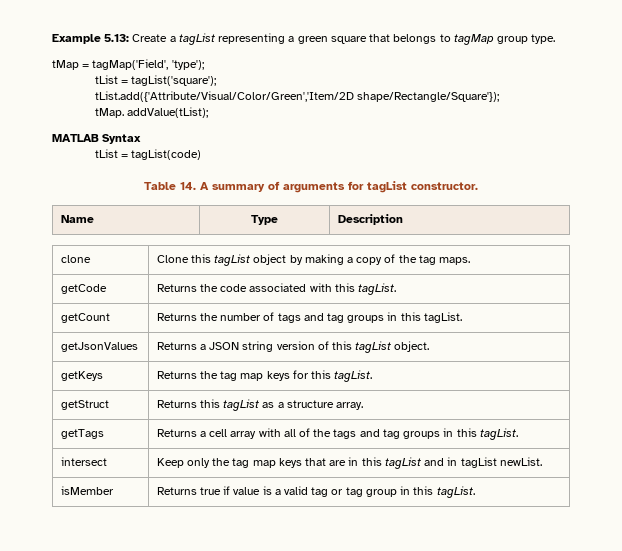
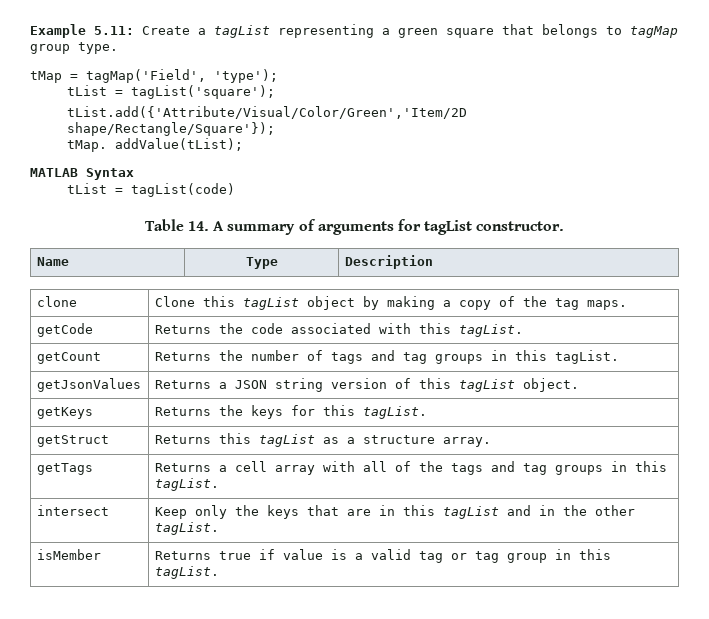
- Example 5.13: Create a tagList representing a green square that belongs to tagMap group type.
+ Example 5.11: Create a tagList representing a green square that belongs to tagMap group type.
- getKeys | Returns the tag map keys for this tagList.
+ getKeys | Returns the keys for this tagList.
- intersect | Keep only the tag map keys that are in this tagList and in tagList newList.
+ intersect | Keep only the keys that are in this tagList and in the other tagList.

